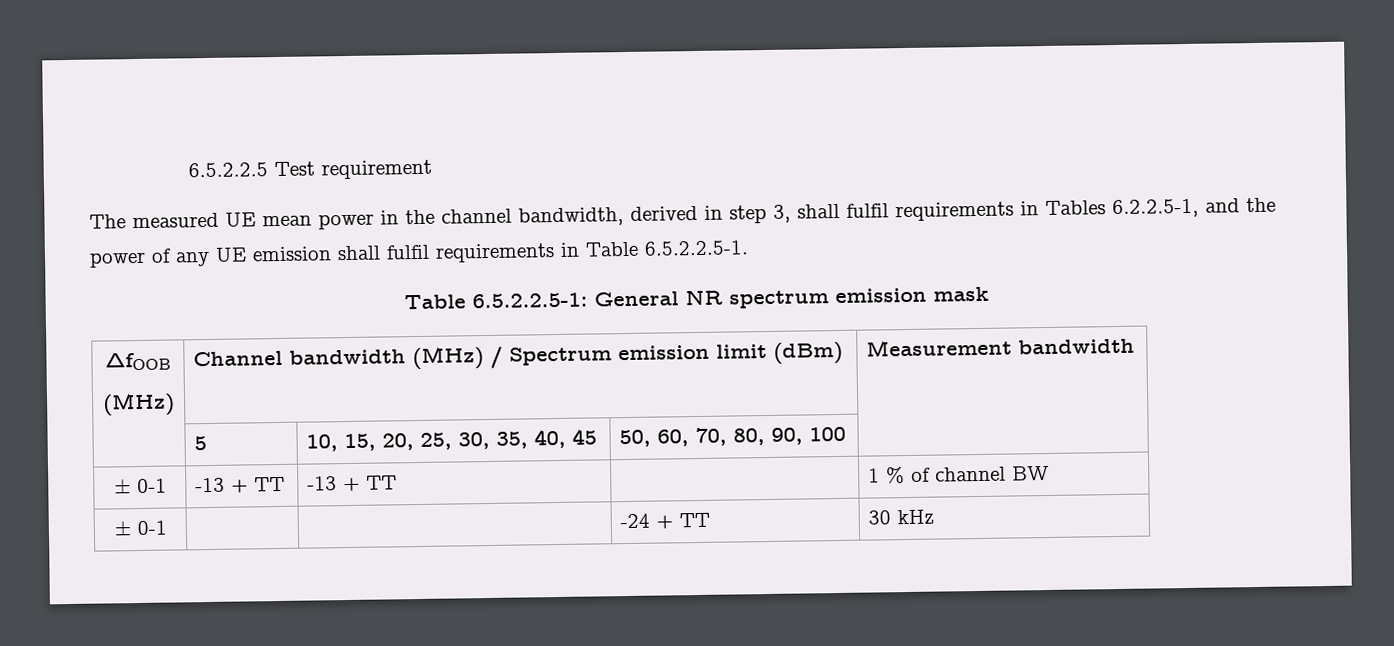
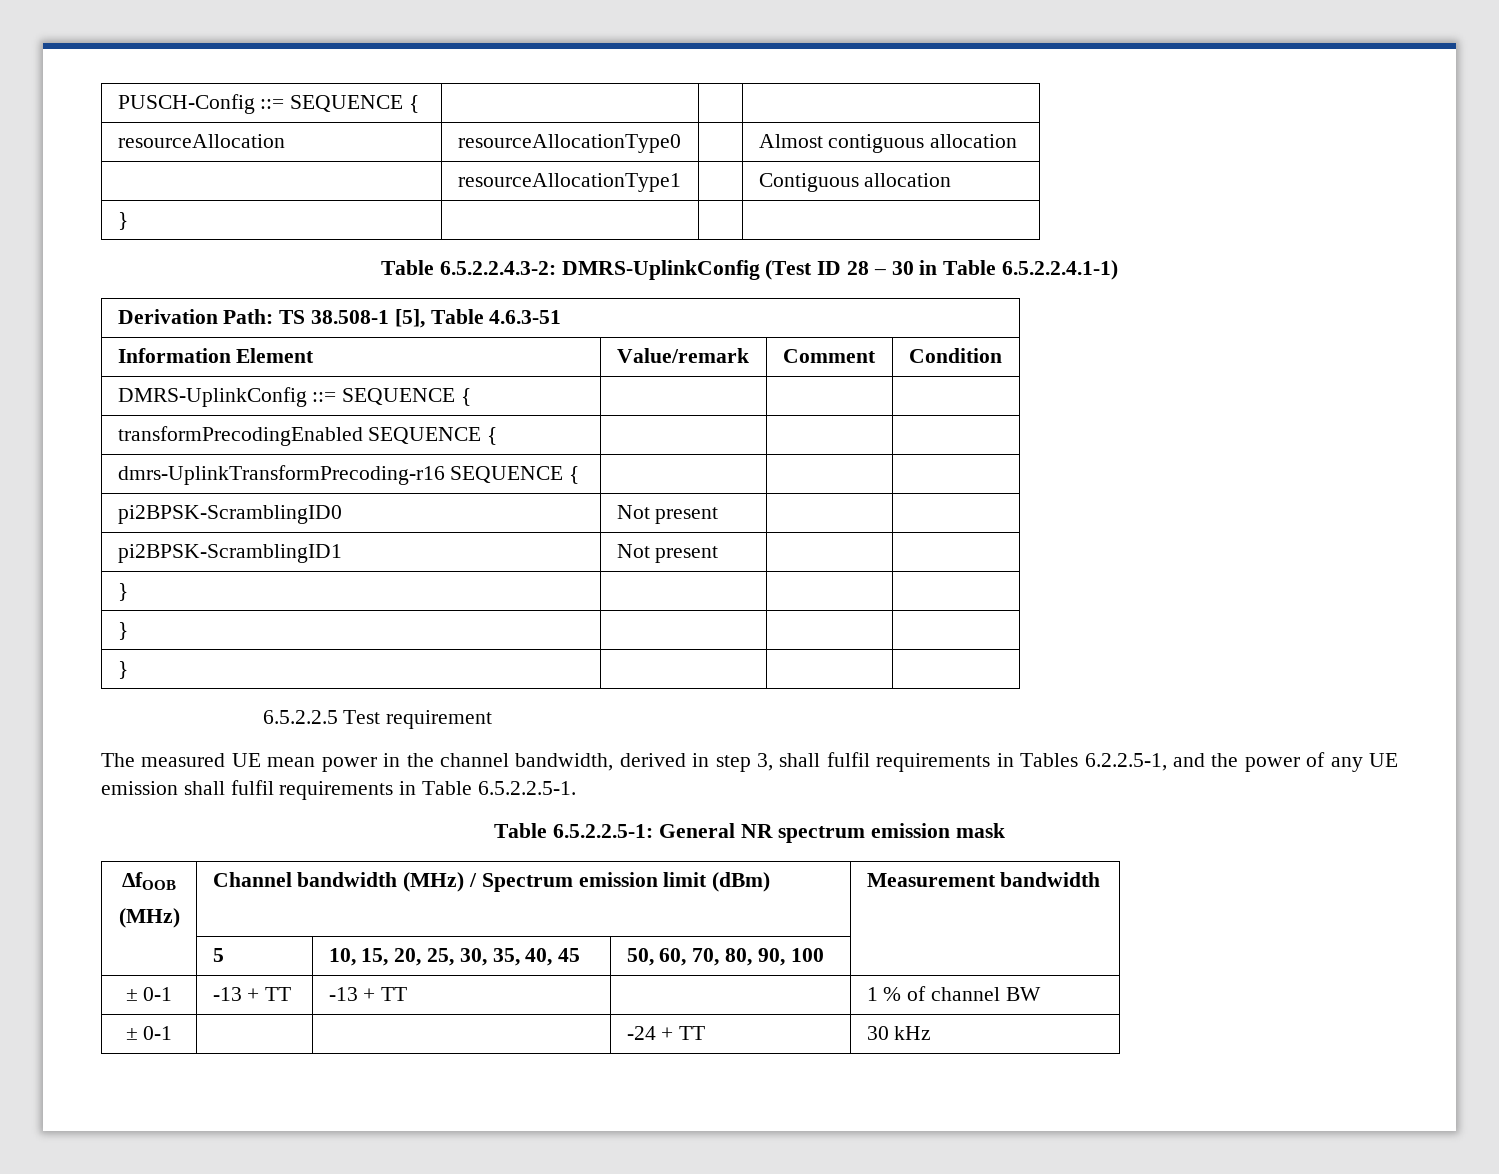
+ PUSCH-Config ::= SEQUENCE { | | |
+ resourceAllocation | resourceAllocationType0 | | Almost contiguous allocation
+ | resourceAllocationType1 | | Contiguous allocation
+ } | | |
+ Table 6.5.2.2.4.3-2: DMRS-UplinkConfig (Test ID 28 – 30 in Table 6.5.2.2.4.1-1)
+ Derivation Path: TS 38.508-1 [5], Table 4.6.3-51
+ Information Element | Value/remark | Comment | Condition
+ DMRS-UplinkConfig ::= SEQUENCE { | | |
+ transformPrecodingEnabled SEQUENCE { | | |
+ dmrs-UplinkTransformPrecoding-r16 SEQUENCE { | | |
+ pi2BPSK-ScramblingID0 | Not present | |
+ pi2BPSK-ScramblingID1 | Not present | |
+ } | | |
+ } | | |
+ } | | |

